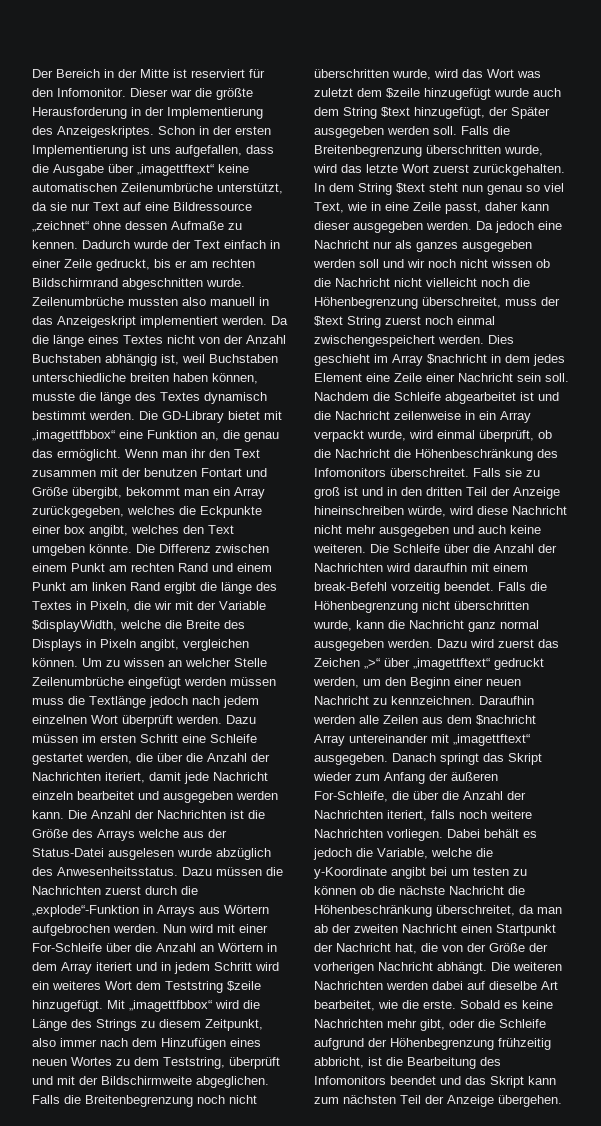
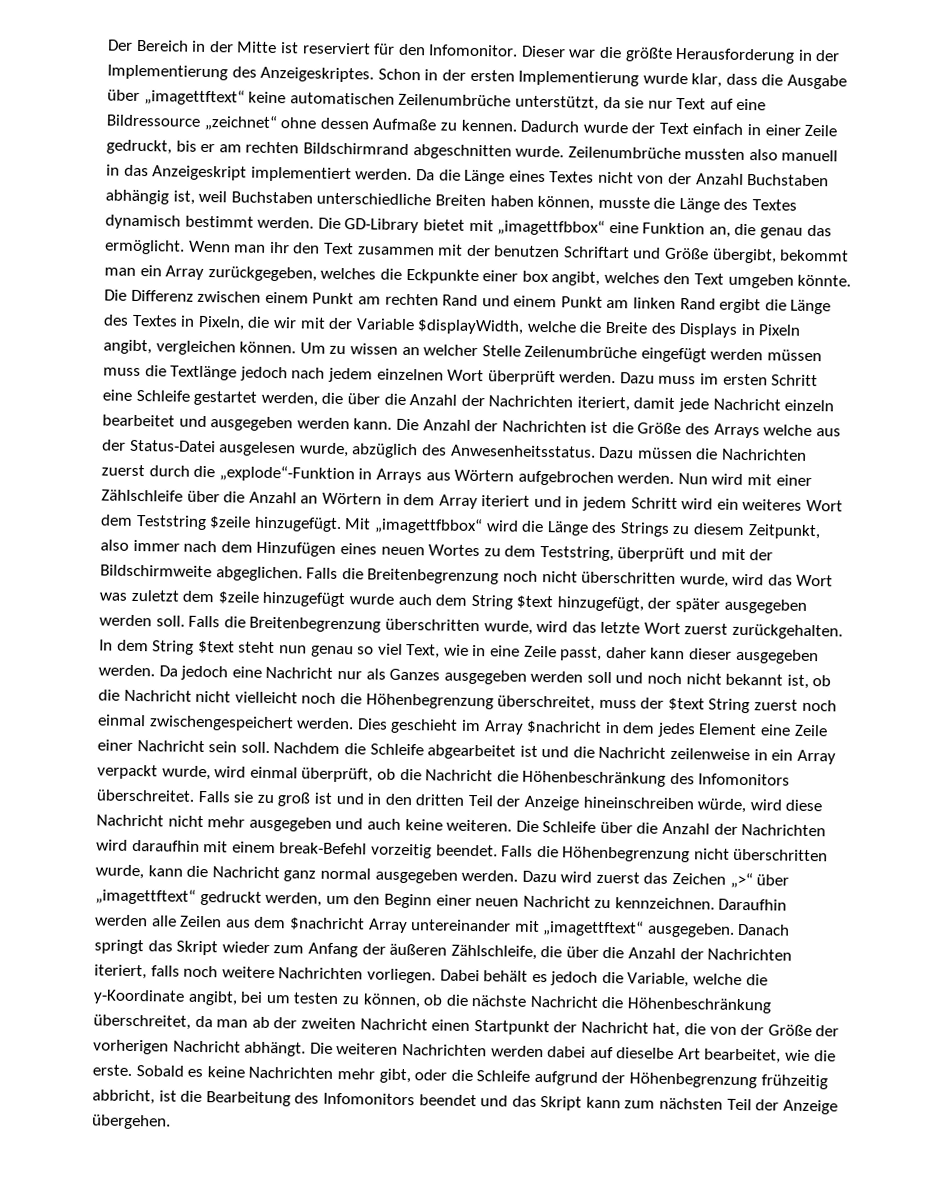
- Schon in der ersten Implementierung ist uns aufgefallen, dass die Ausgabe über „imagettftext“ keine automatischen Zeilenumbrüche unterstützt, da sie nur Text auf eine Bildressource „zeichnet“ ohne dessen Aufmaße zu kennen.
+ Schon in der ersten Implementierung wurde klar, dass die Ausgabe über „imagettftext“ keine automatischen Zeilenumbrüche unterstützt, da sie nur Text auf eine Bildressource „zeichnet“ ohne dessen Aufmaße zu kennen.
- Da die länge eines Textes nicht von der Anzahl Buchstaben abhängig ist, weil Buchstaben unterschiedliche breiten haben können, musste die länge des Textes dynamisch bestimmt werden.
+ Da die Länge eines Textes nicht von der Anzahl Buchstaben abhängig ist, weil Buchstaben unterschiedliche Breiten haben können, musste die Länge des Textes dynamisch bestimmt werden.
- Wenn man ihr den Text zusammen mit der benutzen Fontart und Größe übergibt, bekommt man ein Array zurückgegeben, welches die Eckpunkte einer box angibt, welches den Text umgeben könnte.
+ Wenn man ihr den Text zusammen mit der benutzen Schriftart und Größe übergibt, bekommt man ein Array zurückgegeben, welches die Eckpunkte einer box angibt, welches den Text umgeben könnte.
- Die Differenz zwischen einem Punkt am rechten Rand und einem Punkt am linken Rand ergibt die länge des Textes in Pixeln, die wir mit der Variable $displayWidth, welche die Breite des Displays in Pixeln angibt, vergleichen können.
+ Die Differenz zwischen einem Punkt am rechten Rand und einem Punkt am linken Rand ergibt die Länge des Textes in Pixeln, die wir mit der Variable $displayWidth, welche die Breite des Displays in Pixeln angibt, vergleichen können.
- Dazu müssen im ersten Schritt eine Schleife gestartet werden, die über die Anzahl der Nachrichten iteriert, damit jede Nachricht einzeln bearbeitet und ausgegeben werden kann.
+ Dazu muss im ersten Schritt eine Schleife gestartet werden, die über die Anzahl der Nachrichten iteriert, damit jede Nachricht einzeln bearbeitet und ausgegeben werden kann.
- Die Anzahl der Nachrichten ist die Größe des Arrays welche aus der Status-Datei ausgelesen wurde abzüglich des Anwesenheitsstatus.
+ Die Anzahl der Nachrichten ist die Größe des Arrays welche aus der Status-Datei ausgelesen wurde, abzüglich des Anwesenheitsstatus.
- Nun wird mit einer For-Schleife über die Anzahl an Wörtern in dem Array iteriert und in jedem Schritt wird ein weiteres Wort dem Teststring $zeile hinzugefügt.
+ Nun wird mit einer Zählschleife über die Anzahl an Wörtern in dem Array iteriert und in jedem Schritt wird ein weiteres Wort dem Teststring $zeile hinzugefügt.
- Falls die Breitenbegrenzung noch nicht überschritten wurde, wird das Wort was zuletzt dem $zeile hinzugefügt wurde auch dem String $text hinzugefügt, der Später ausgegeben werden soll.
+ Falls die Breitenbegrenzung noch nicht überschritten wurde, wird das Wort was zuletzt dem $zeile hinzugefügt wurde auch dem String $text hinzugefügt, der später ausgegeben werden soll.
- Da jedoch eine Nachricht nur als ganzes ausgegeben werden soll und wir noch nicht wissen ob die Nachricht nicht vielleicht noch die Höhenbegrenzung überschreitet, muss der $text String zuerst noch einmal zwischengespeichert werden.
+ Da jedoch eine Nachricht nur als Ganzes ausgegeben werden soll und noch nicht bekannt ist, ob die Nachricht nicht vielleicht noch die Höhenbegrenzung überschreitet, muss der $text String zuerst noch einmal zwischengespeichert werden.
- Danach springt das Skript wieder zum Anfang der äußeren For-Schleife, die über die Anzahl der Nachrichten iteriert, falls noch weitere Nachrichten vorliegen.
+ Danach springt das Skript wieder zum Anfang der äußeren Zählschleife, die über die Anzahl der Nachrichten iteriert, falls noch weitere Nachrichten vorliegen.
- Dabei behält es jedoch die Variable, welche die y-Koordinate angibt bei um testen zu können ob die nächste Nachricht die Höhenbeschränkung überschreitet, da man ab der zweiten Nachricht einen Startpunkt der Nachricht hat, die von der Größe der vorherigen Nachricht abhängt.
+ Dabei behält es jedoch die Variable, welche die y-Koordinate angibt, bei um testen zu können, ob die nächste Nachricht die Höhenbeschränkung überschreitet, da man ab der zweiten Nachricht einen Startpunkt der Nachricht hat, die von der Größe der vorherigen Nachricht abhängt.

